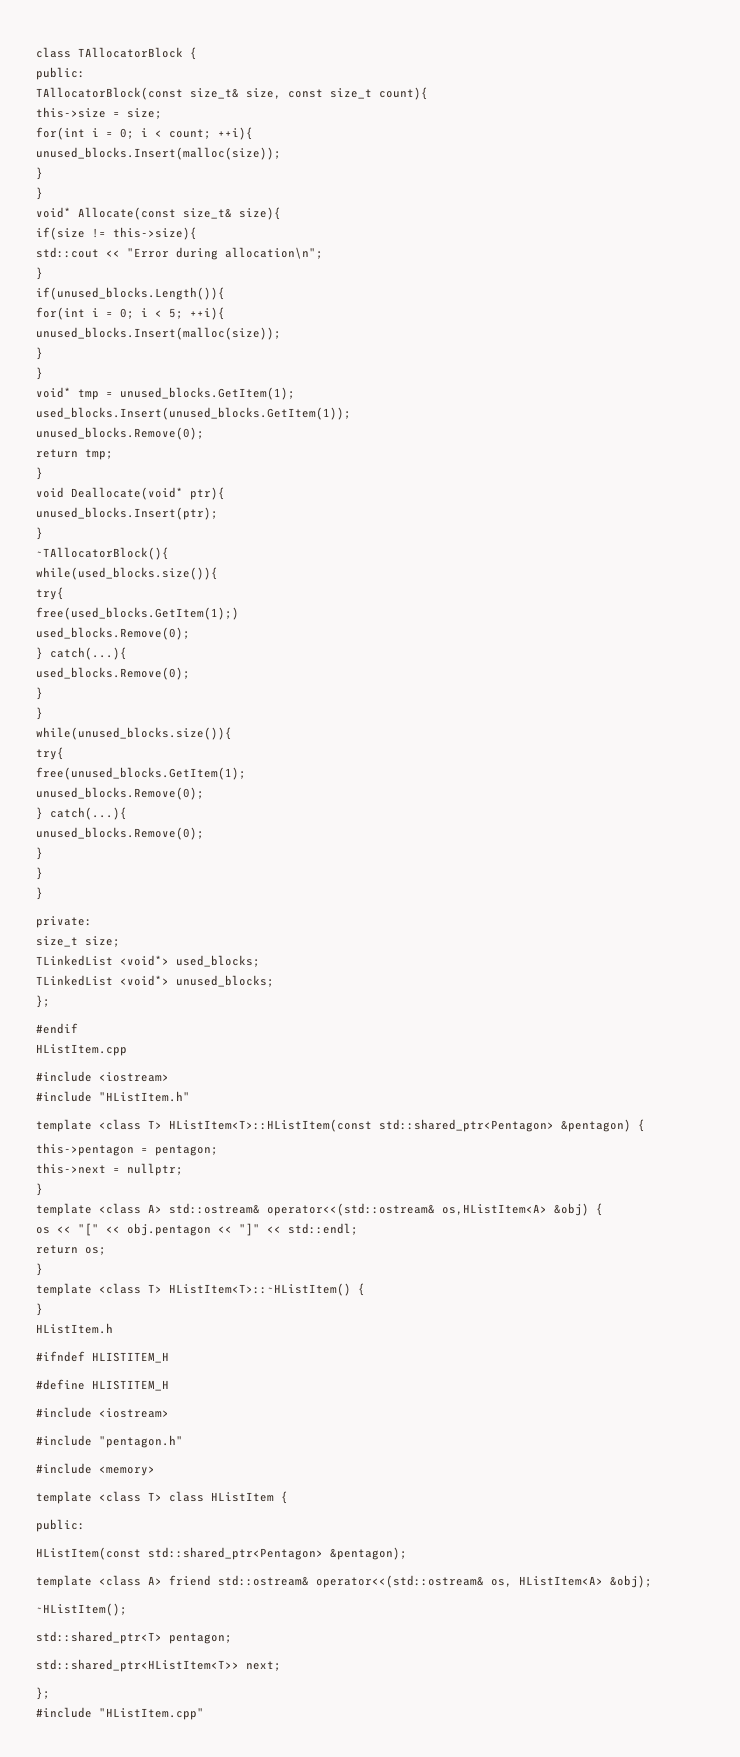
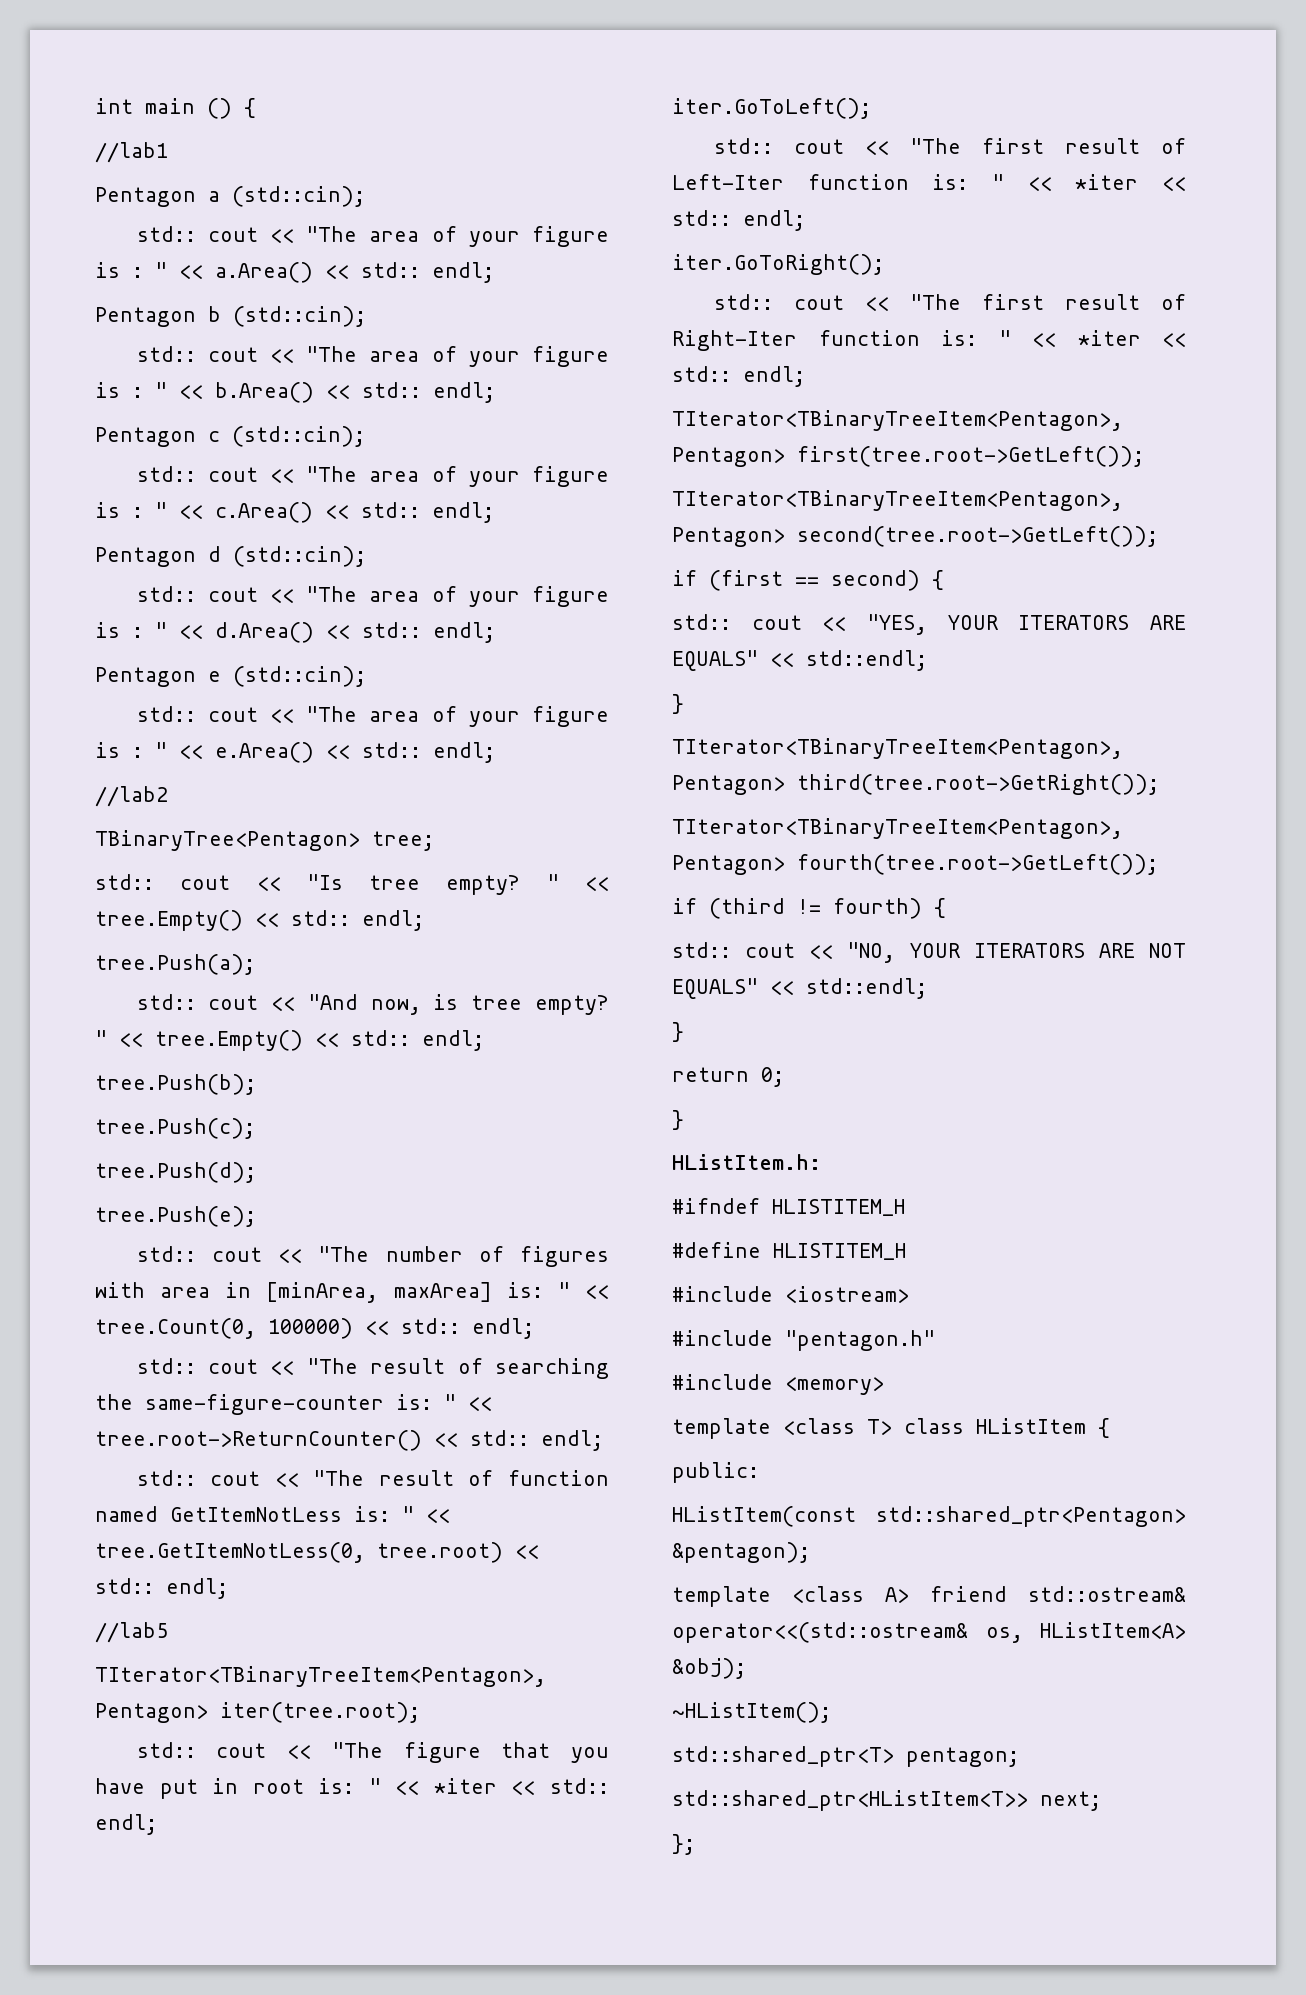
- class TAllocatorBlock {
- public:
- TAllocatorBlock(const size_t& size, const size_t count){
- this->size = size;
- for(int i = 0; i < count; ++i){
- unused_blocks.Insert(malloc(size));
+ int main () {
+ //lab1
+ Pentagon a (std::cin);
+ std:: cout << "The area of your figure is : " << a.Area() << std:: endl;
+ Pentagon b (std::cin);
+ std:: cout << "The area of your figure is : " << b.Area() << std:: endl;
+ Pentagon c (std::cin);
+ std:: cout << "The area of your figure is : " << c.Area() << std:: endl;
+ Pentagon d (std::cin);
+ std:: cout << "The area of your figure is : " << d.Area() << std:: endl;
+ Pentagon e (std::cin);
+ std:: cout << "The area of your figure is : " << e.Area() << std:: endl;
+ //lab2
+ TBinaryTree<Pentagon> tree;
+ std:: cout << "Is tree empty? " << tree.Empty() << std:: endl;
+ tree.Push(a);
+ std:: cout << "And now, is tree empty? " << tree.Empty() << std:: endl;
+ tree.Push(b);
+ tree.Push(c);
+ tree.Push(d);
+ tree.Push(e);
+ std:: cout << "The number of figures with area in [minArea, maxArea] is: " << tree.Count(0, 100000) << std:: endl;
+ std:: cout << "The result of searching the same-figure-counter is: " << tree.root->ReturnCounter() << std:: endl;
+ std:: cout << "The result of function named GetItemNotLess is: " << tree.GetItemNotLess(0, tree.root) << std:: endl;
+ //lab5
+ TIterator<TBinaryTreeItem<Pentagon>, Pentagon> iter(tree.root);
+ std:: cout << "The figure that you have put in root is: " << *iter << std:: endl;
+ iter.GoToLeft();
+ std:: cout << "The first result of Left-Iter function is: " << *iter << std:: endl;
+ iter.GoToRight();
+ std:: cout << "The first result of Right-Iter function is: " << *iter << std:: endl;
+ TIterator<TBinaryTreeItem<Pentagon>, Pentagon> first(tree.root->GetLeft());
+ TIterator<TBinaryTreeItem<Pentagon>, Pentagon> second(tree.root->GetLeft());
+ if (first == second) {
+ std:: cout << "YES, YOUR ITERATORS ARE EQUALS" << std::endl;
  }
+ TIterator<TBinaryTreeItem<Pentagon>, Pentagon> third(tree.root->GetRight());
+ TIterator<TBinaryTreeItem<Pentagon>, Pentagon> fourth(tree.root->GetLeft());
+ if (third != fourth) {
+ std:: cout << "NO, YOUR ITERATORS ARE NOT EQUALS" << std::endl;
  }
- void* Allocate(const size_t& size){
- if(size != this->size){
- std::cout << "Error during allocation\n";
+ return 0;
  }
- if(unused_blocks.Length()){
- for(int i = 0; i < 5; ++i){
- unused_blocks.Insert(malloc(size));
- }
- }
- void* tmp = unused_blocks.GetItem(1);
- used_blocks.Insert(unused_blocks.GetItem(1));
- unused_blocks.Remove(0);
- return tmp;
- }
- void Deallocate(void* ptr){
- unused_blocks.Insert(ptr);
- }
- ~TAllocatorBlock(){
- while(used_blocks.size()){
- try{
- free(used_blocks.GetItem(1);)
- used_blocks.Remove(0);
- } catch(...){
- used_blocks.Remove(0);
- }
- }
- while(unused_blocks.size()){
- try{
- free(unused_blocks.GetItem(1);
- unused_blocks.Remove(0);
- } catch(...){
- unused_blocks.Remove(0);
- }
- }
- }
- private:
- size_t size;
- TLinkedList <void*> used_blocks;
- TLinkedList <void*> unused_blocks;
- };
- #endif
- HListItem.cpp
- #include <iostream>
- #include "HListItem.h"
- template <class T> HListItem<T>::HListItem(const std::shared_ptr<Pentagon> &pentagon) {
- this->pentagon = pentagon;
- this->next = nullptr;
- }
- template <class A> std::ostream& operator<<(std::ostream& os,HListItem<A> &obj) {
- os << "[" << obj.pentagon << "]" << std::endl;
- return os;
- }
- template <class T> HListItem<T>::~HListItem() {
- }
- HListItem.h
+ HListItem.h:
- #include "HListItem.cpp"

